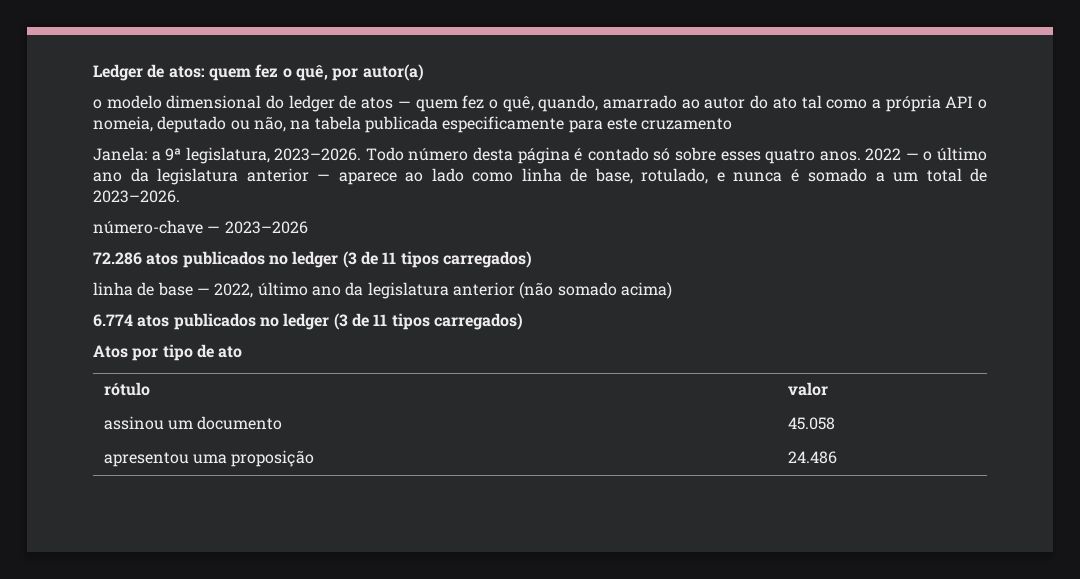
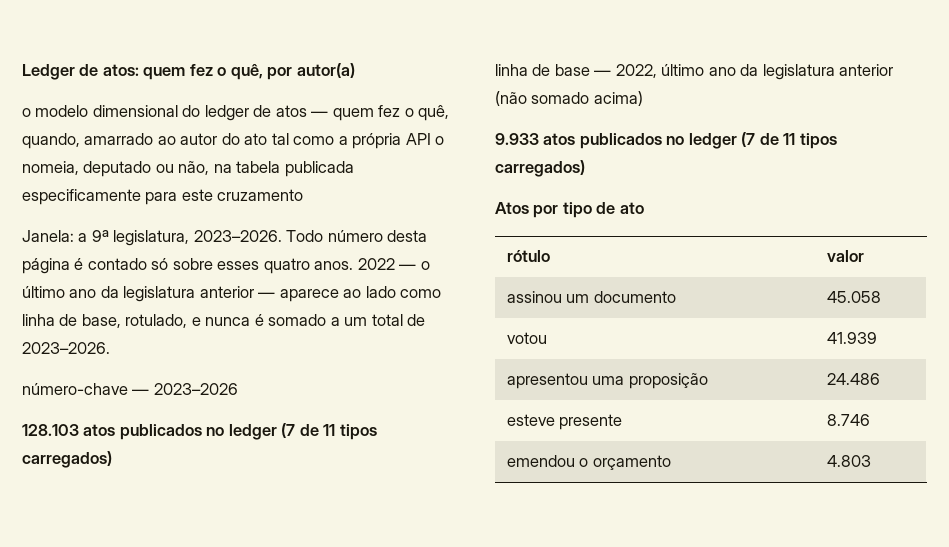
- 72.286 atos publicados no ledger (3 de 11 tipos carregados)
+ 128.103 atos publicados no ledger (7 de 11 tipos carregados)
- 6.774 atos publicados no ledger (3 de 11 tipos carregados)
+ 9.933 atos publicados no ledger (7 de 11 tipos carregados)
+ votou | 41.939
+ esteve presente | 8.746
+ emendou o orçamento | 4.803

